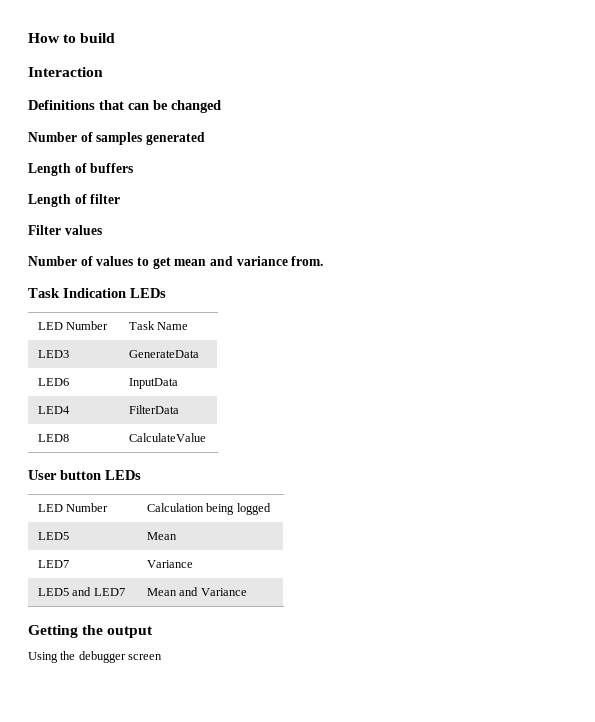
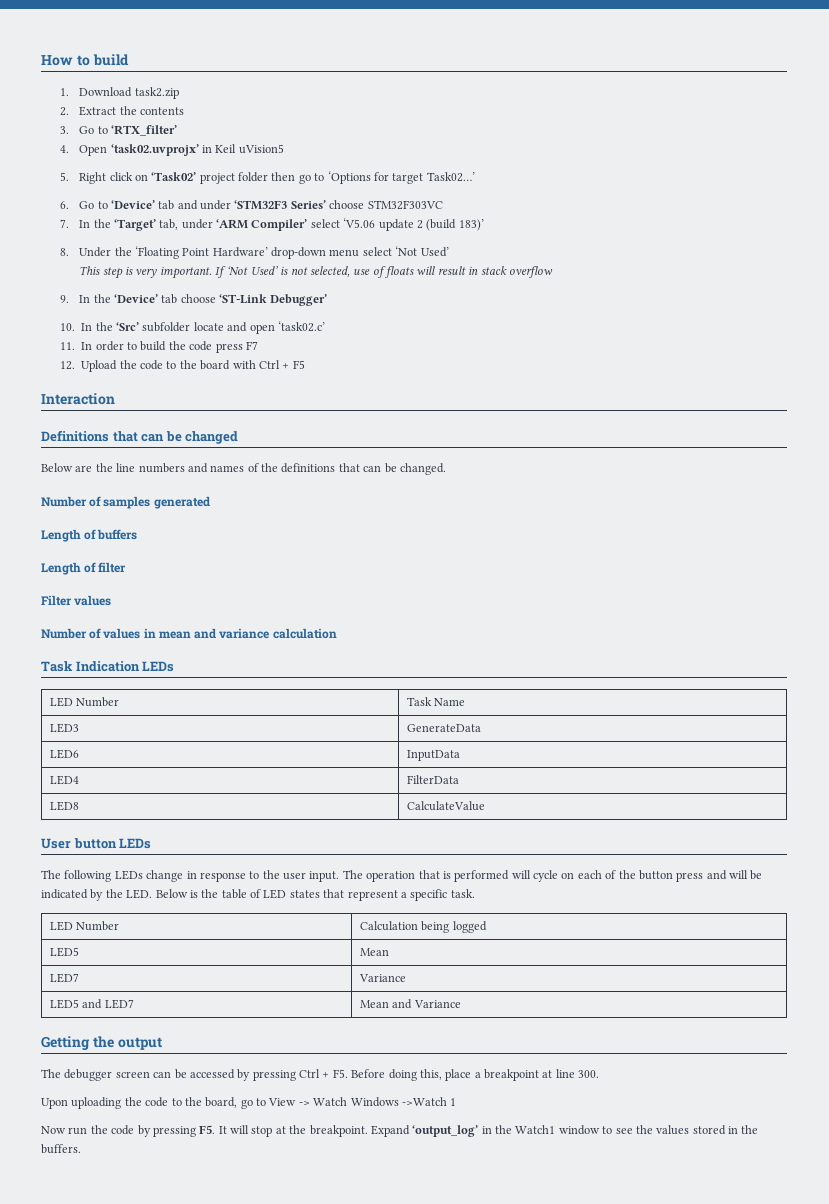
+ 1. Download task2.zip
+ 2. Extract the contents
+ 3. Go to ‘RTX_filter’
+ 4. Open ‘task02.uvprojx’ in Keil uVision5
+ 5. Right click on ‘Task02’ project folder then go to ‘Options for target Task02…’
+ 6. Go to ‘Device’ tab and under ‘STM32F3 Series’ choose STM32F303VC
+ 7. In the ‘Target’ tab, under ‘ARM Compiler’ select ‘V5.06 update 2 (build 183)’
+ 8. Under the ‘Floating Point Hardware’ drop-down menu select ‘Not Used’
+ This step is very important. If ‘Not Used’ is not selected, use of floats will result in stack overflow
+ 9. In the ‘Device’ tab choose ‘ST-Link Debugger’
+ 10. In the ‘Src’ subfolder locate and open ‘task02.c’
+ 11. In order to build the code press F7
+ 12. Upload the code to the board with Ctrl + F5
+ Below are the line numbers and names of the definitions that can be changed.
- Number of values to get mean and variance from.
+ Number of values in mean and variance calculation
+ The following LEDs change in response to the user input. The operation that is performed will cycle on each of the button press and will be indicated by the LED. Below is the table of LED states that represent a specific task.
- Using the debugger screen
+ The debugger screen can be accessed by pressing Ctrl + F5. Before doing this, place a breakpoint at line 300.
+ Upon uploading the code to the board, go to View -> Watch Windows ->Watch 1
+ Now run the code by pressing F5. It will stop at the breakpoint. Expand ‘output_log’ in the Watch1 window to see the values stored in the buffers.

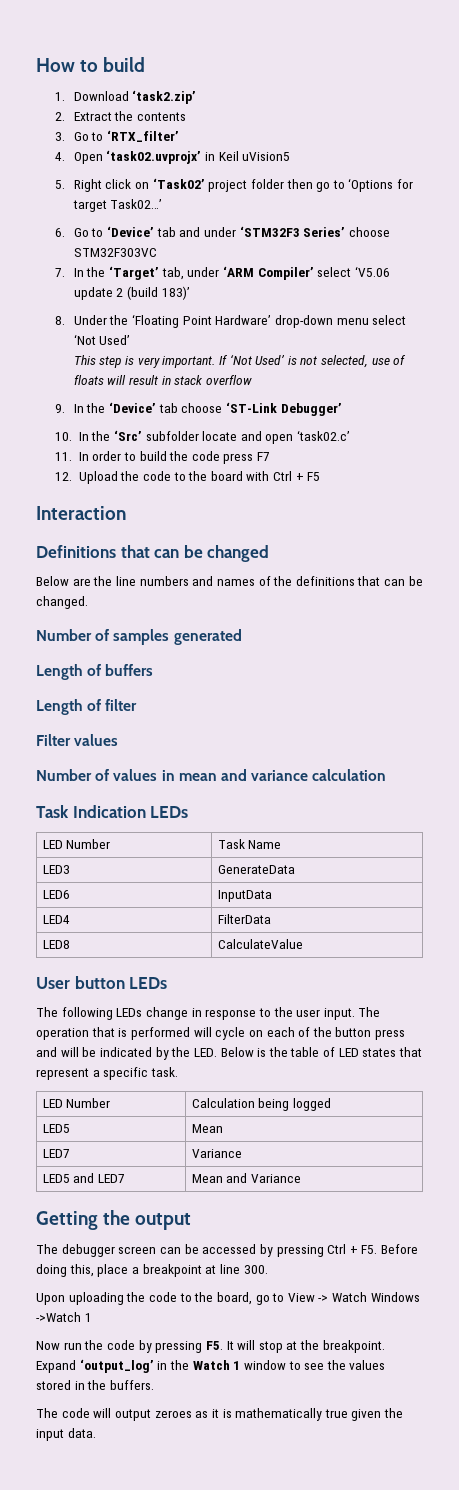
- 1. Download task2.zip
+ 1. Download ‘task2.zip’
- Expand ‘output_log’ in the Watch1 window to see the values stored in the buffers.
+ Expand ‘output_log’ in the Watch 1 window to see the values stored in the buffers.
+ The code will output zeroes as it is mathematically true given the input data.

